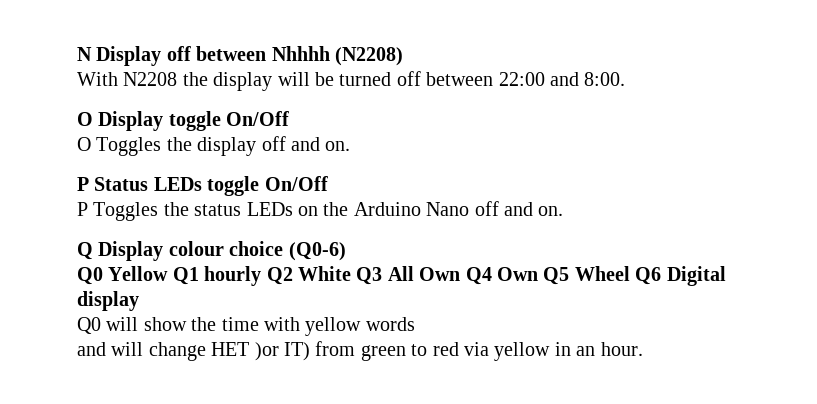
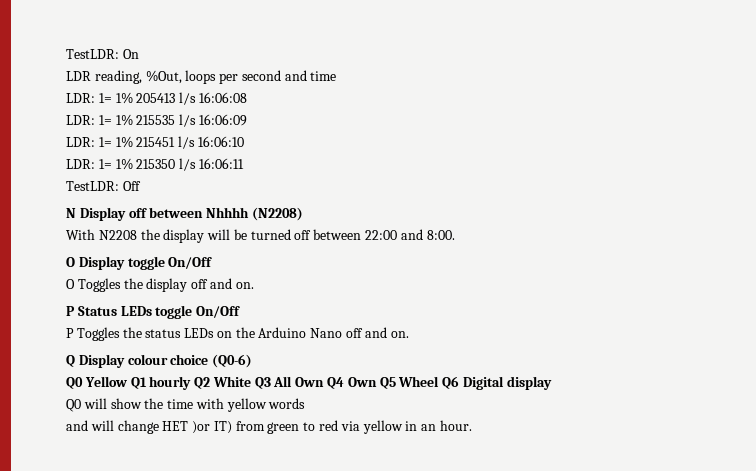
+ TestLDR: On
+ LDR reading, %Out, loops per second and time
+ LDR: 1= 1% 205413 l/s 16:06:08
+ LDR: 1= 1% 215535 l/s 16:06:09
+ LDR: 1= 1% 215451 l/s 16:06:10
+ LDR: 1= 1% 215350 l/s 16:06:11
+ TestLDR: Off

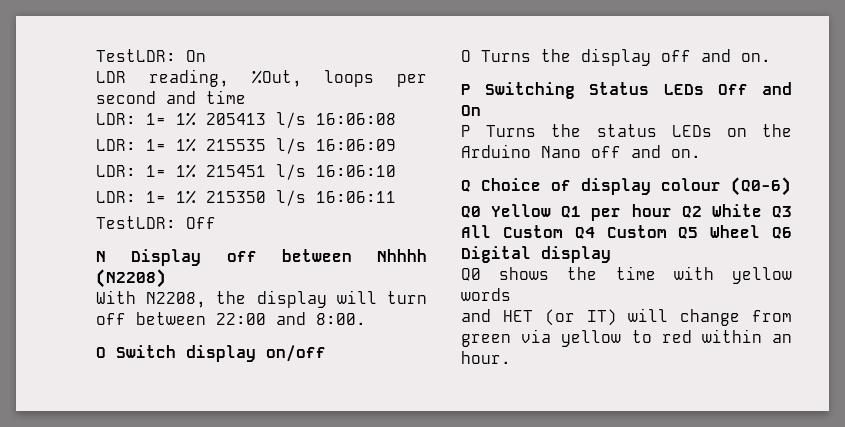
- With N2208 the display will be turned off between 22:00 and 8:00.
+ With N2208, the display will turn off between 22:00 and 8:00.
- O Display toggle On/Off
- O Toggles the display off and on.
+ O Switch display on/off
+ O Turns the display off and on.
- P Status LEDs toggle On/Off
- P Toggles the status LEDs on the Arduino Nano off and on.
+ P Switching Status LEDs Off and On
+ P Turns the status LEDs on the Arduino Nano off and on.
- Q Display colour choice (Q0-6)
+ Q Choice of display colour (Q0-6)
- Q0 Yellow Q1 hourly Q2 White Q3 All Own Q4 Own Q5 Wheel Q6 Digital display
+ Q0 Yellow Q1 per hour Q2 White Q3 All Custom Q4 Custom Q5 Wheel Q6 Digital display
- Q0 will show the time with yellow words
+ Q0 shows the time with yellow words
- and will change HET )or IT) from green to red via yellow in an hour.
+ and HET (or IT) will change from green via yellow to red within an hour.

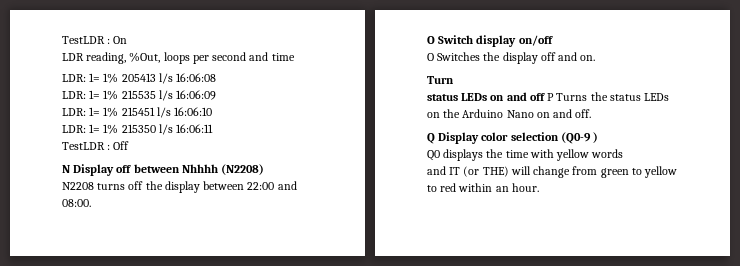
- TestLDR: On
+ TestLDR : On
- TestLDR: Off
+ TestLDR : Off
- With N2208, the display will turn off between 22:00 and 8:00.
+ N2208 turns off the display between 22:00 and 08:00.
- O Turns the display off and on.
+ O Switches the display off and on.
- P Switching Status LEDs Off and On
- P Turns the status LEDs on the Arduino Nano off and on.
- Q Choice of display colour (Q0-6)
- Q0 Yellow Q1 per hour Q2 White Q3 All Custom Q4 Custom Q5 Wheel Q6 Digital display
- Q0 shows the time with yellow words
+ Turn
+ status LEDs on and off P Turns the status LEDs on the Arduino Nano on and off.
+ Q Display color selection (Q0-9 )
+ Q0 displays the time with yellow words
- and HET (or IT) will change from green via yellow to red within an hour.
+ and IT (or THE) will change from green to yellow to red within an hour.

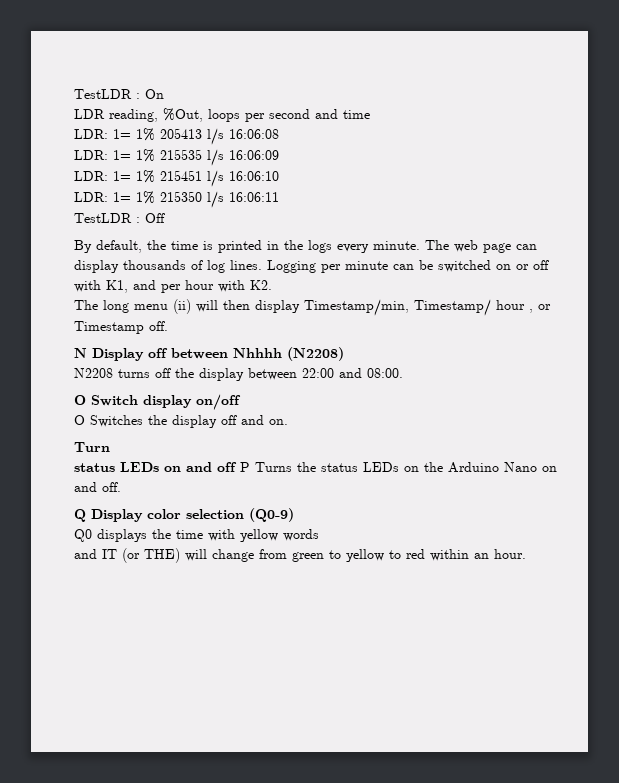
+ By default, the time is printed in the logs every minute. The web page can display thousands of log lines. Logging per minute can be switched on or off with K1, and per hour with K2.
+ The long menu (ii) will then display Timestamp/min, Timestamp/ hour , or Timestamp off.
- Q Display color selection (Q0-9 )
+ Q Display color selection (Q0-9)

